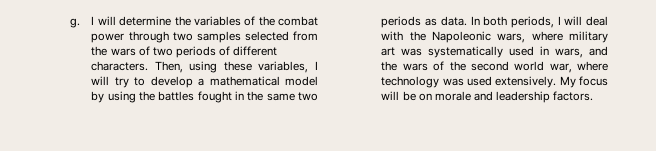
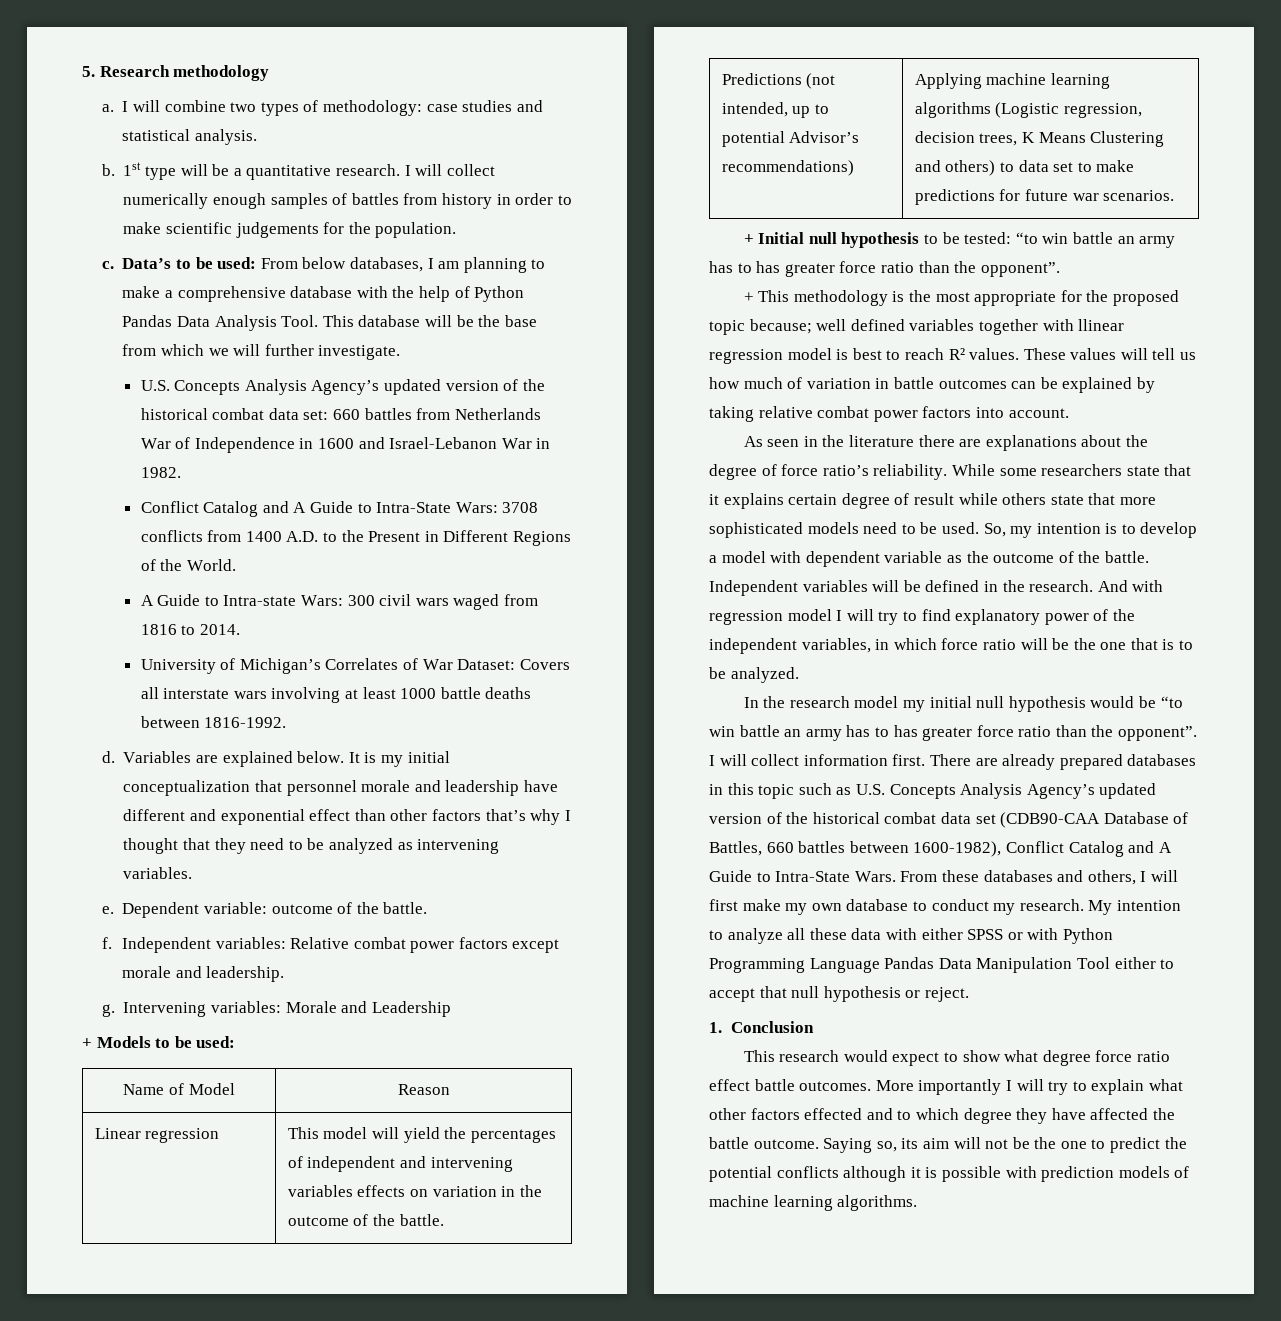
- g. I will determine the variables of the combat power through two samples selected from the wars of two periods of different characters. Then, using these variables, I will try to develop a mathematical model by using the battles fought in the same two periods as data. In both periods, I will deal with the Napoleonic wars, where military art was systematically used in wars, and the wars of the second world war, where technology was used extensively. My focus will be on morale and leadership factors.
+ 5. Research methodology
+ a. I will combine two types of methodology: case studies and statistical analysis.
+ b. 1st type will be a quantitative research. I will collect numerically enough samples of battles from history in order to make scientific judgements for the population.
+ c. Data’s to be used: From below databases, I am planning to make a comprehensive database with the help of Python Pandas Data Analysis Tool. This database will be the base from which we will further investigate.
+ U.S. Concepts Analysis Agency’s updated version of the historical combat data set: 660 battles from Netherlands War of Independence in 1600 and Israel-Lebanon War in 1982.
+ Conflict Catalog and A Guide to Intra-State Wars: 3708 conflicts from 1400 A.D. to the Present in Different Regions of the World.
+ A Guide to Intra-state Wars: 300 civil wars waged from 1816 to 2014.
+ University of Michigan’s Correlates of War Dataset: Covers all interstate wars involving at least 1000 battle deaths between 1816-1992.
+ d. Variables are explained below. It is my initial conceptualization that personnel morale and leadership have different and exponential effect than other factors that’s why I thought that they need to be analyzed as intervening variables.
+ e. Dependent variable: outcome of the battle.
+ f. Independent variables: Relative combat power factors except morale and leadership.
+ g. Intervening variables: Morale and Leadership
+ + Models to be used:
+ Name of Model | Reason
+ Linear regression | This model will yield the percentages of independent and intervening variables effects on variation in the outcome of the battle.
+ Predictions (not intended, up to potential Advisor’s recommendations) | Applying machine learning algorithms (Logistic regression, decision trees, K Means Clustering and others) to data set to make predictions for future war scenarios.
+ + Initial null hypothesis to be tested: “to win battle an army has to has greater force ratio than the opponent”.
+ + This methodology is the most appropriate for the proposed topic because; well defined variables together with llinear regression model is best to reach R² values. These values will tell us how much of variation in battle outcomes can be explained by taking relative combat power factors into account.
+ As seen in the literature there are explanations about the degree of force ratio’s reliability. While some researchers state that it explains certain degree of result while others state that more sophisticated models need to be used. So, my intention is to develop a model with dependent variable as the outcome of the battle. Independent variables will be defined in the research. And with regression model I will try to find explanatory power of the independent variables, in which force ratio will be the one that is to be analyzed.
+ In the research model my initial null hypothesis would be “to win battle an army has to has greater force ratio than the opponent”. I will collect information first. There are already prepared databases in this topic such as U.S. Concepts Analysis Agency’s updated version of the historical combat data set (CDB90-CAA Database of Battles, 660 battles between 1600-1982), Conflict Catalog and A Guide to Intra-State Wars. From these databases and others, I will first make my own database to conduct my research. My intention to analyze all these data with either SPSS or with Python Programming Language Pandas Data Manipulation Tool either to accept that null hypothesis or reject.
+ 1. Conclusion
+ This research would expect to show what degree force ratio effect battle outcomes. More importantly I will try to explain what other factors effected and to which degree they have affected the battle outcome. Saying so, its aim will not be the one to predict the potential conflicts although it is possible with prediction models of machine learning algorithms.

